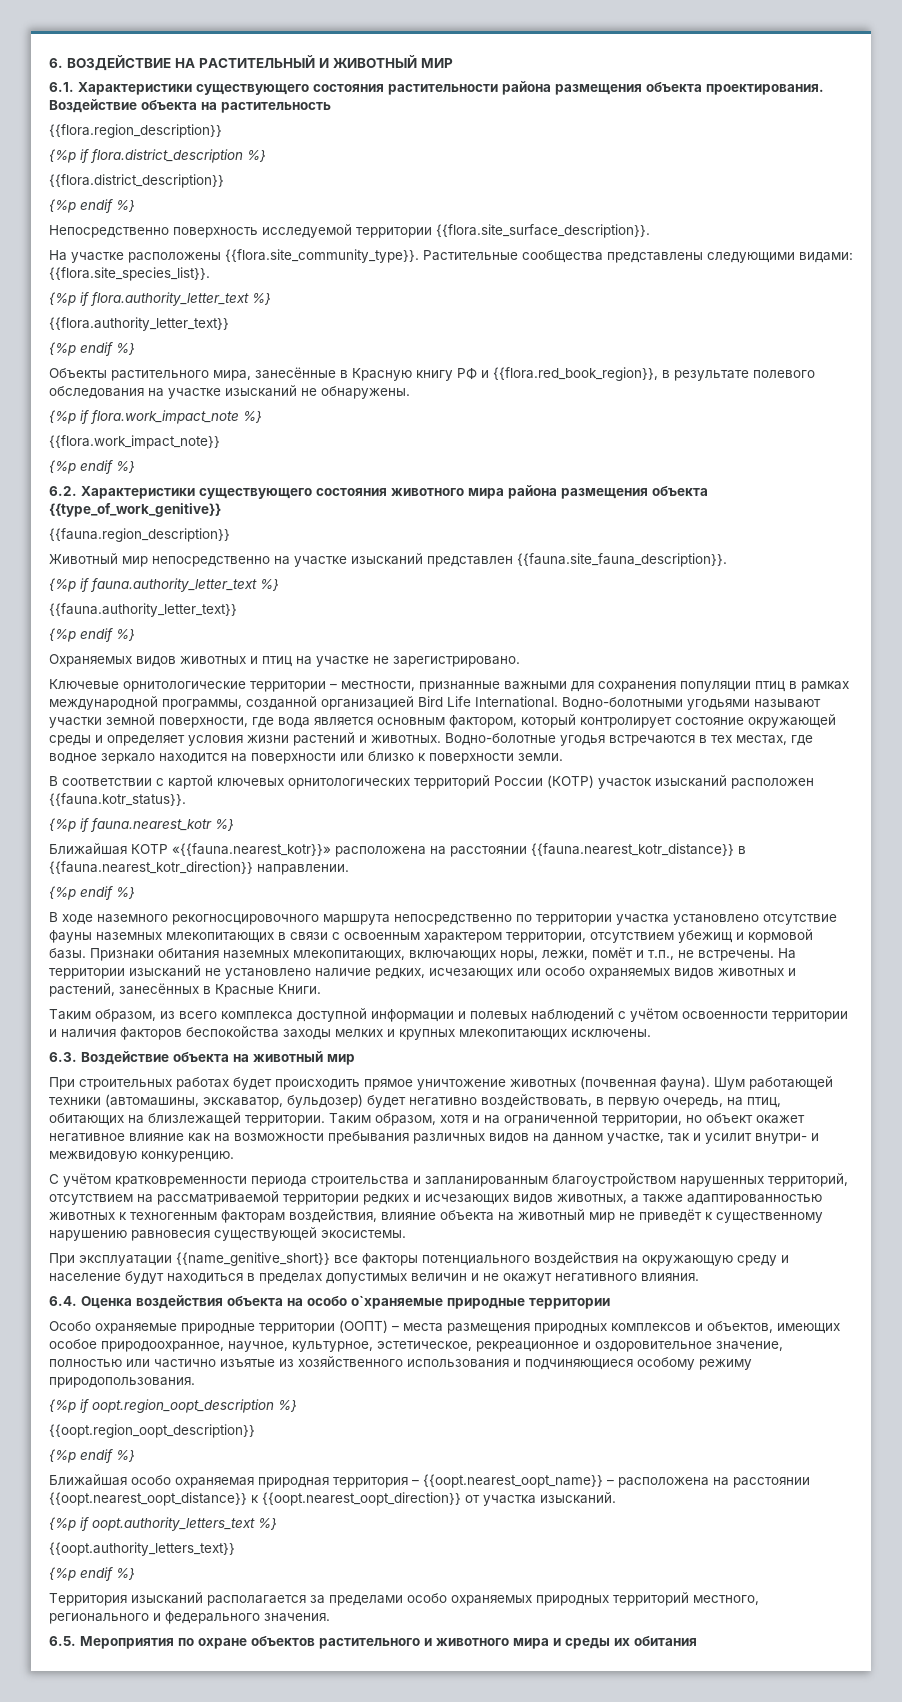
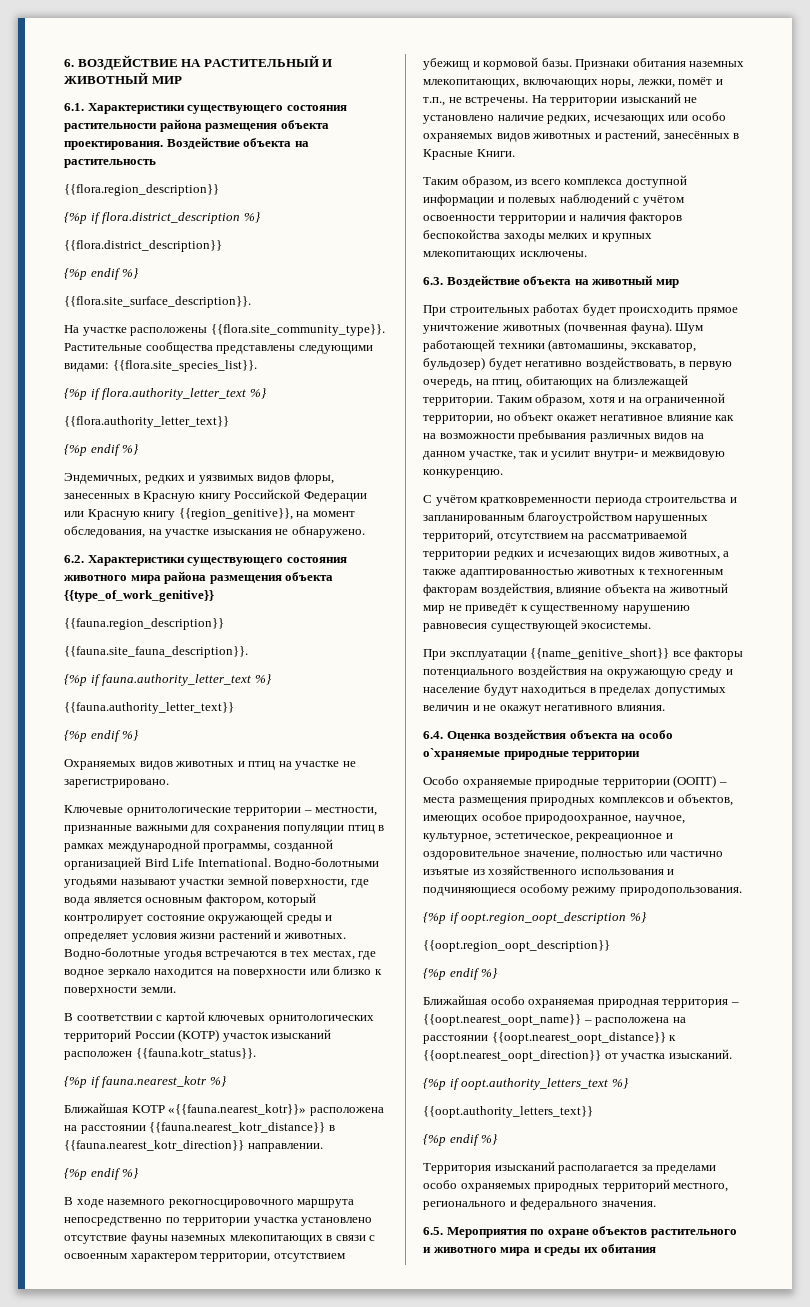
- Непосредственно поверхность исследуемой территории {{flora.site_surface_description}}.
+ {{flora.site_surface_description}}.
- Объекты растительного мира, занесённые в Красную книгу РФ и {{flora.red_book_region}}, в результате полевого обследования на участке изысканий не обнаружены.
- {%p if flora.work_impact_note %}
- {{flora.work_impact_note}}
- {%p endif %}
+ Эндемичных, редких и уязвимых видов флоры, занесенных в Красную книгу Российской Федерации или Красную книгу {{region_genitive}}, на момент обследования, на участке изыскания не обнаружено.
- Животный мир непосредственно на участке изысканий представлен {{fauna.site_fauna_description}}.
+ {{fauna.site_fauna_description}}.

